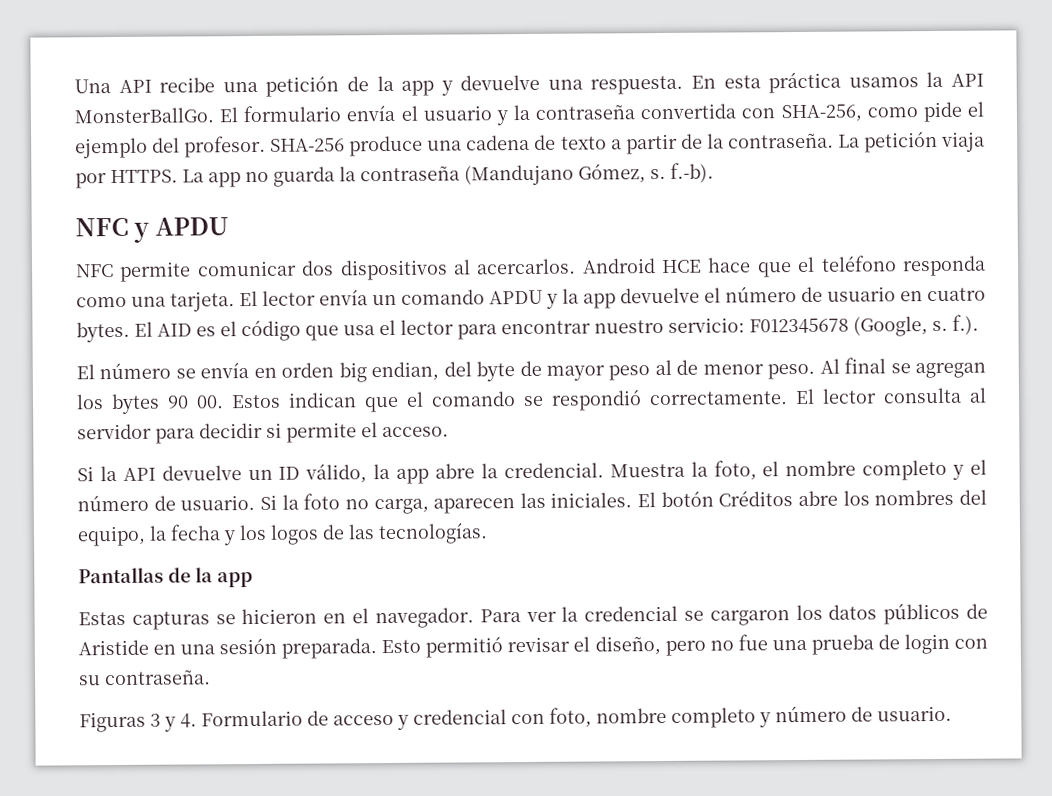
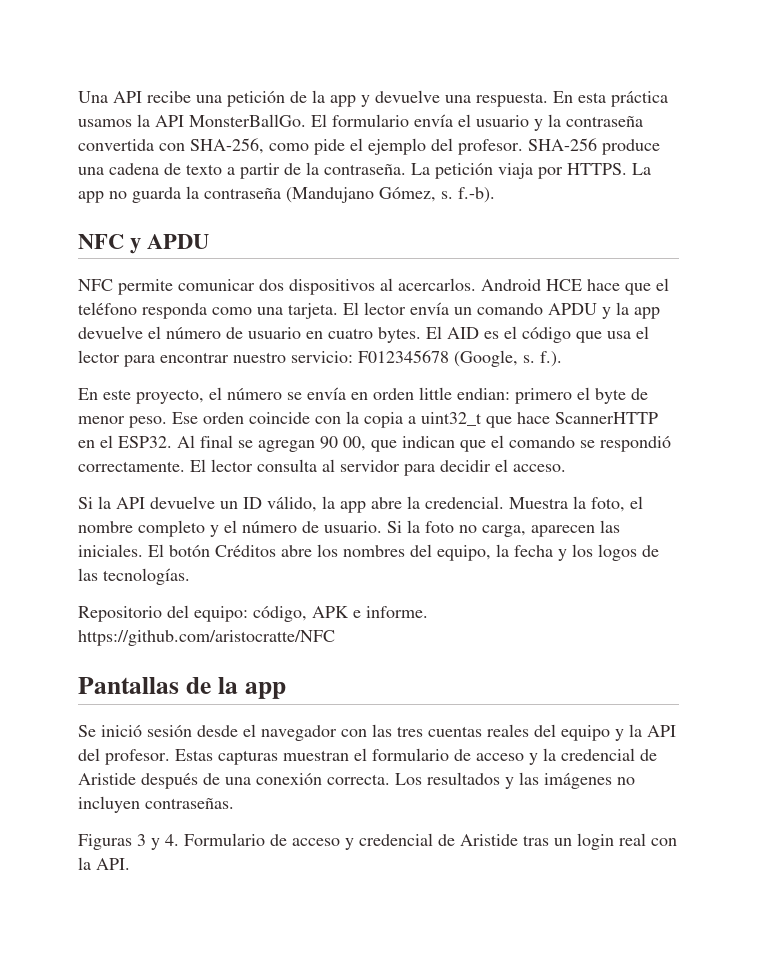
- El número se envía en orden big endian, del byte de mayor peso al de menor peso. Al final se agregan los bytes 90 00. Estos indican que el comando se respondió correctamente.
+ En este proyecto, el número se envía en orden little endian: primero el byte de menor peso. Ese orden coincide con la copia a uint32_t que hace ScannerHTTP en el ESP32. Al final se agregan 90 00, que indican que el comando se respondió correctamente.
- El lector consulta al servidor para decidir si permite el acceso.
+ El lector consulta al servidor para decidir el acceso.
+ Repositorio del equipo: código, APK e informe. https://github.com/aristocratte/NFC
  Pantallas de la app
- Estas capturas se hicieron en el navegador. Para ver la credencial se cargaron los datos públicos de Aristide en una sesión preparada. Esto permitió revisar el diseño, pero no fue una prueba de login con su contraseña.
+ Se inició sesión desde el navegador con las tres cuentas reales del equipo y la API del profesor. Estas capturas muestran el formulario de acceso y la credencial de Aristide después de una conexión correcta. Los resultados y las imágenes no incluyen contraseñas.
- Figuras 3 y 4. Formulario de acceso y credencial con foto, nombre completo y número de usuario.
+ Figuras 3 y 4. Formulario de acceso y credencial de Aristide tras un login real con la API.

